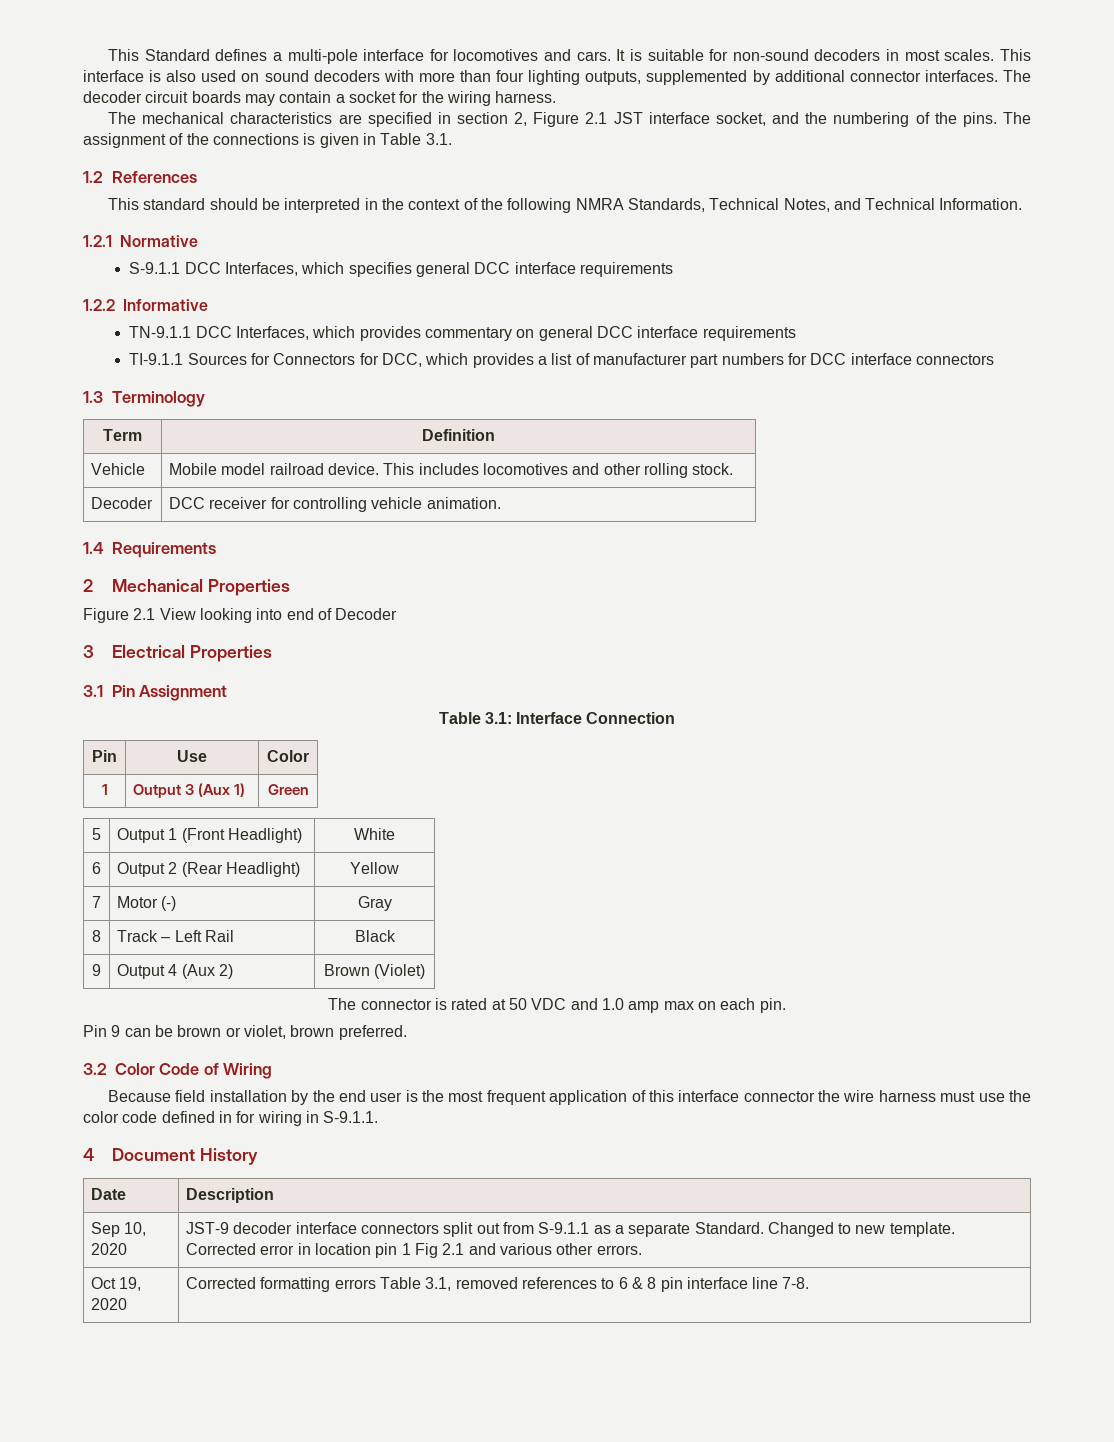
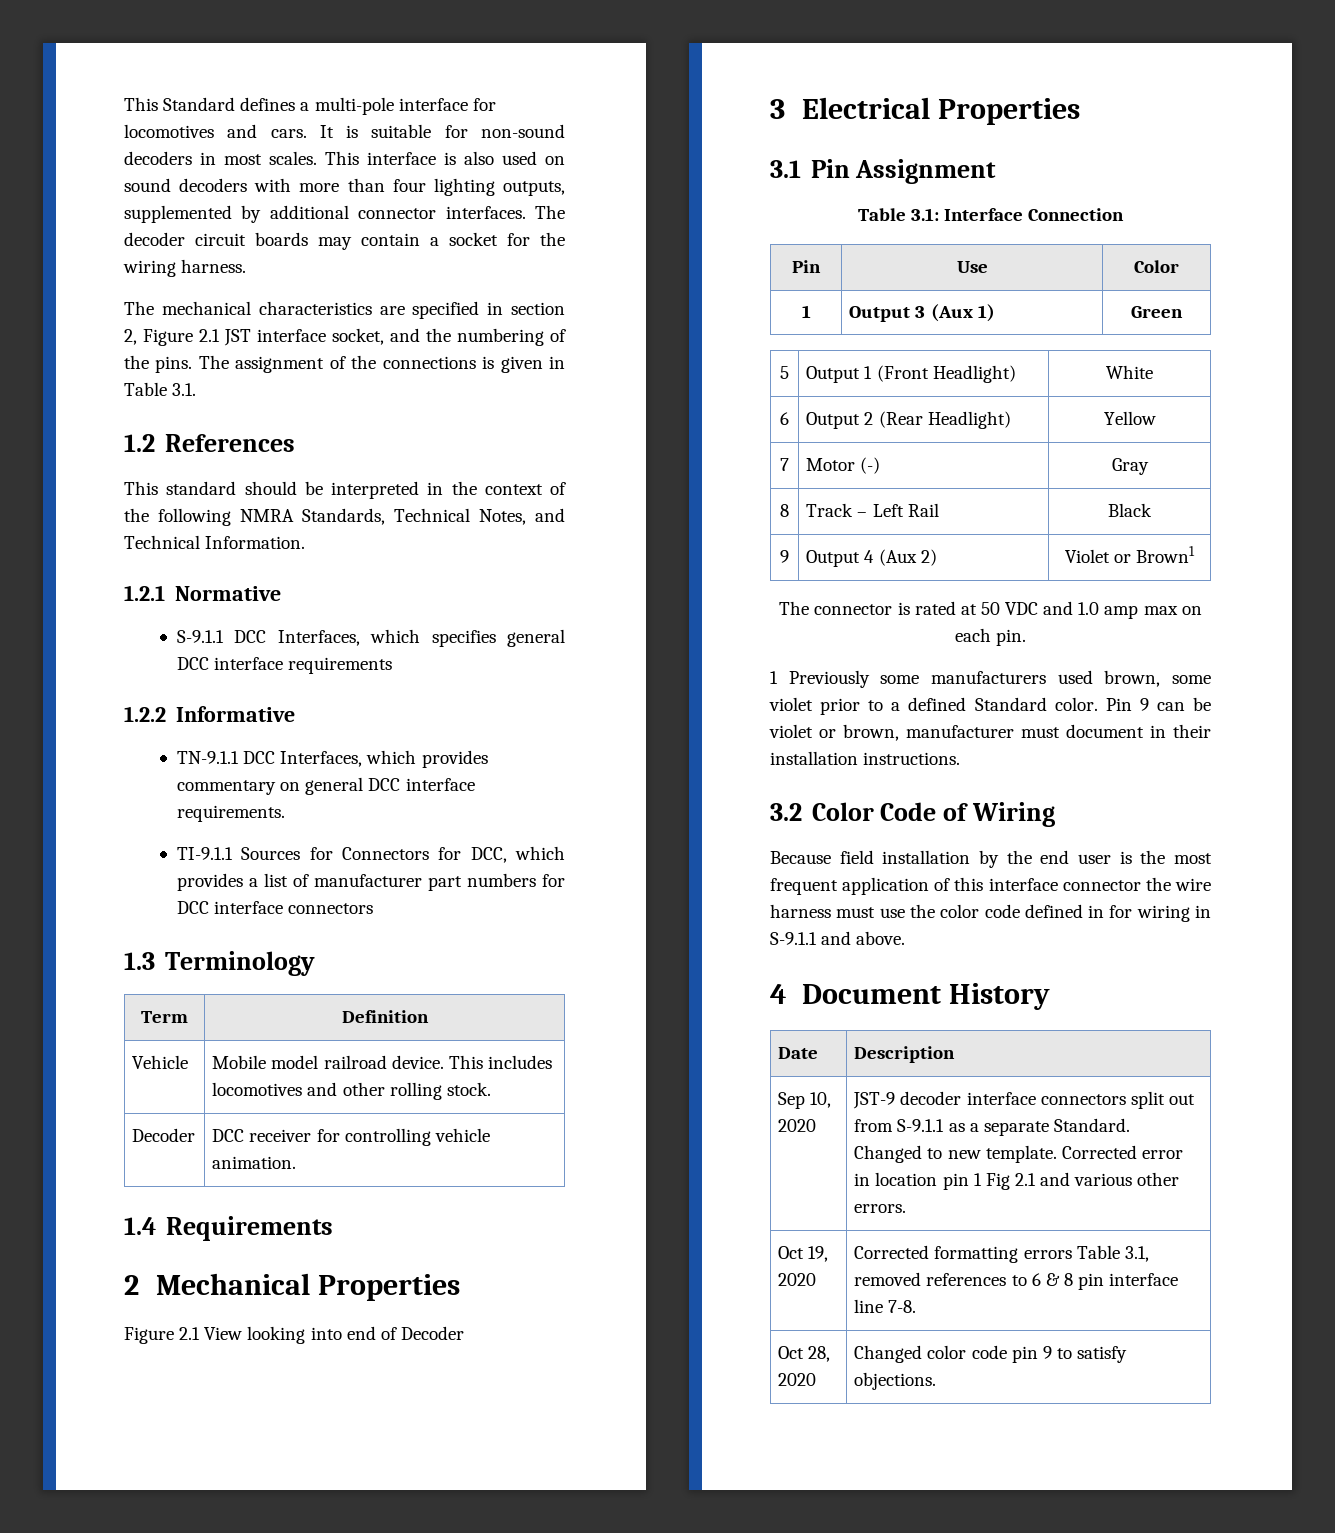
- TN-9.1.1 DCC Interfaces, which provides commentary on general DCC interface requirements
+ TN-9.1.1 DCC Interfaces, which provides commentary on general DCC interface requirements.
- 9 | Output 4 (Aux 2) | Brown (Violet)
+ 9 | Output 4 (Aux 2) | Violet or Brown1
- Pin 9 can be brown or violet, brown preferred.
+ 1 Previously some manufacturers used brown, some violet prior to a defined Standard color. Pin 9 can be violet or brown, manufacturer must document in their installation instructions.
- Because field installation by the end user is the most frequent application of this interface connector the wire harness must use the color code defined in for wiring in S-9.1.1.
+ Because field installation by the end user is the most frequent application of this interface connector the wire harness must use the color code defined in for wiring in S-9.1.1 and above.
+ Oct 28, 2020 | Changed color code pin 9 to satisfy objections.

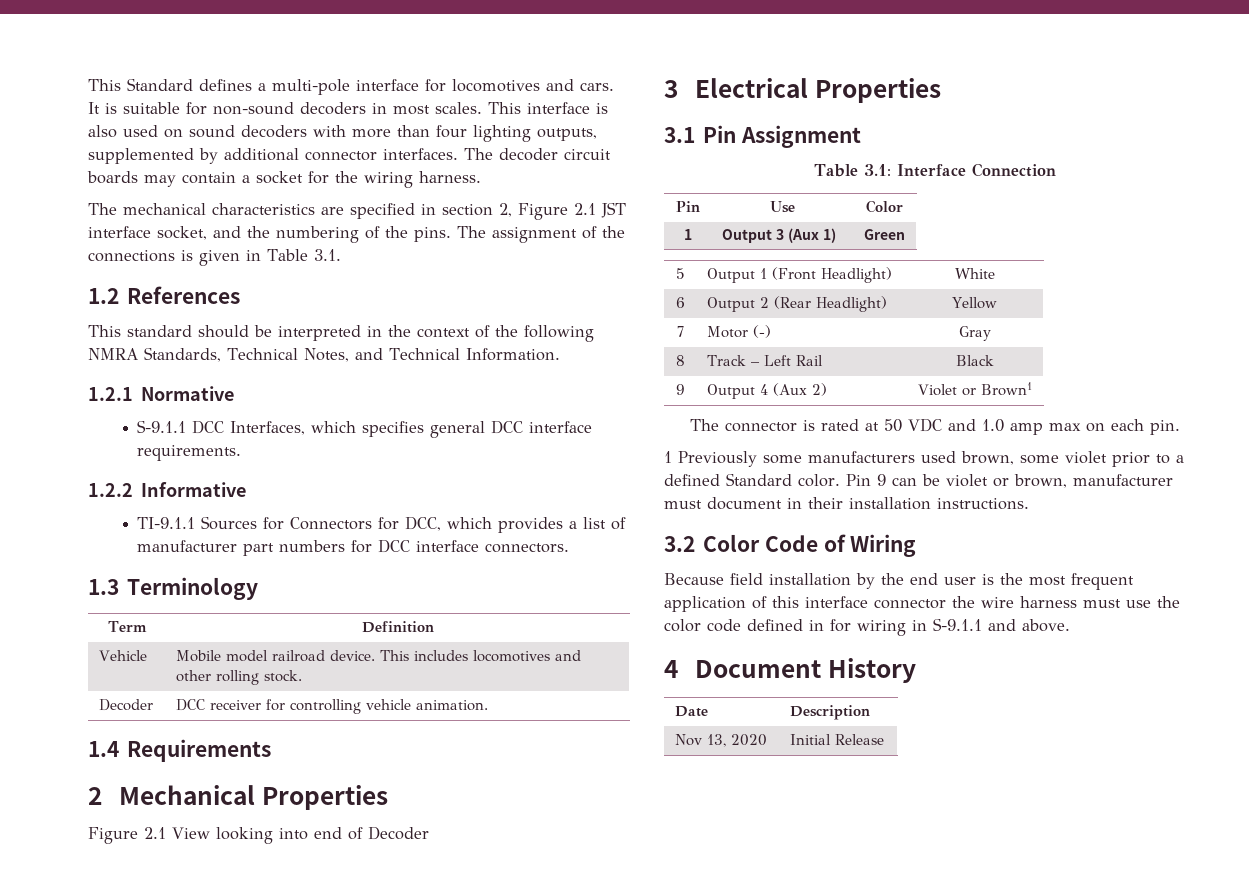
- S-9.1.1 DCC Interfaces, which specifies general DCC interface requirements
+ S-9.1.1 DCC Interfaces, which specifies general DCC interface requirements.
- TN-9.1.1 DCC Interfaces, which provides commentary on general DCC interface requirements.
- TI-9.1.1 Sources for Connectors for DCC, which provides a list of manufacturer part numbers for DCC interface connectors
+ TI-9.1.1 Sources for Connectors for DCC, which provides a list of manufacturer part numbers for DCC interface connectors.
- Sep 10, 2020 | JST-9 decoder interface connectors split out from S-9.1.1 as a separate Standard. Changed to new template. Corrected error in location pin 1 Fig 2.1 and various other errors.
- Oct 19, 2020 | Corrected formatting errors Table 3.1, removed references to 6 & 8 pin interface line 7-8.
- Oct 28, 2020 | Changed color code pin 9 to satisfy objections.
+ Nov 13, 2020 | Initial Release

